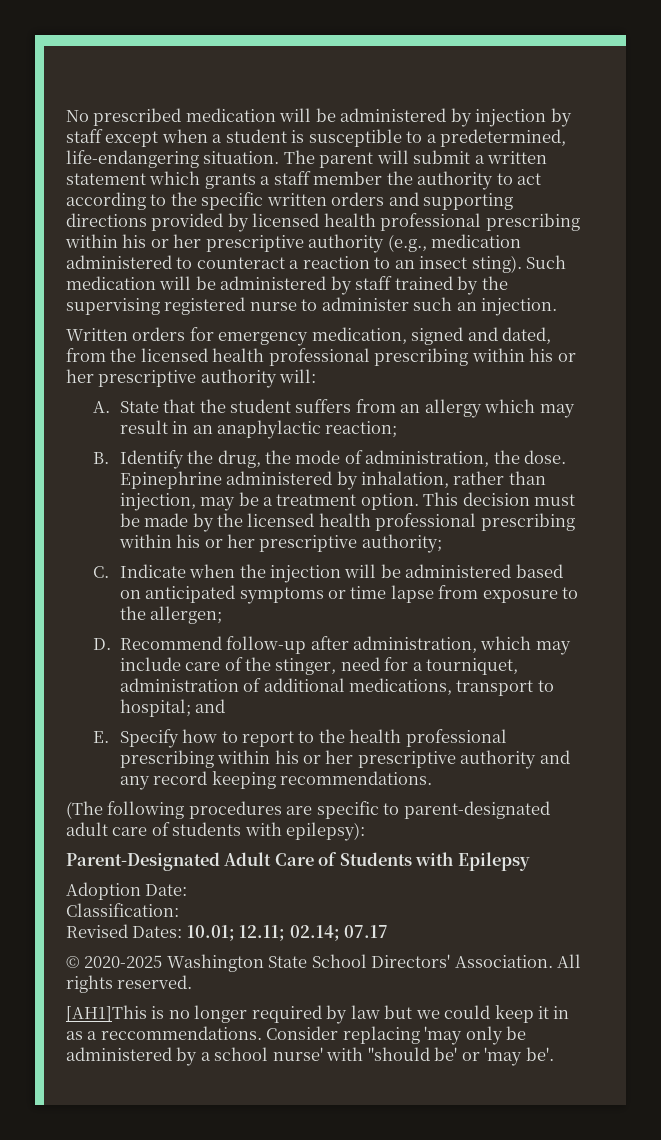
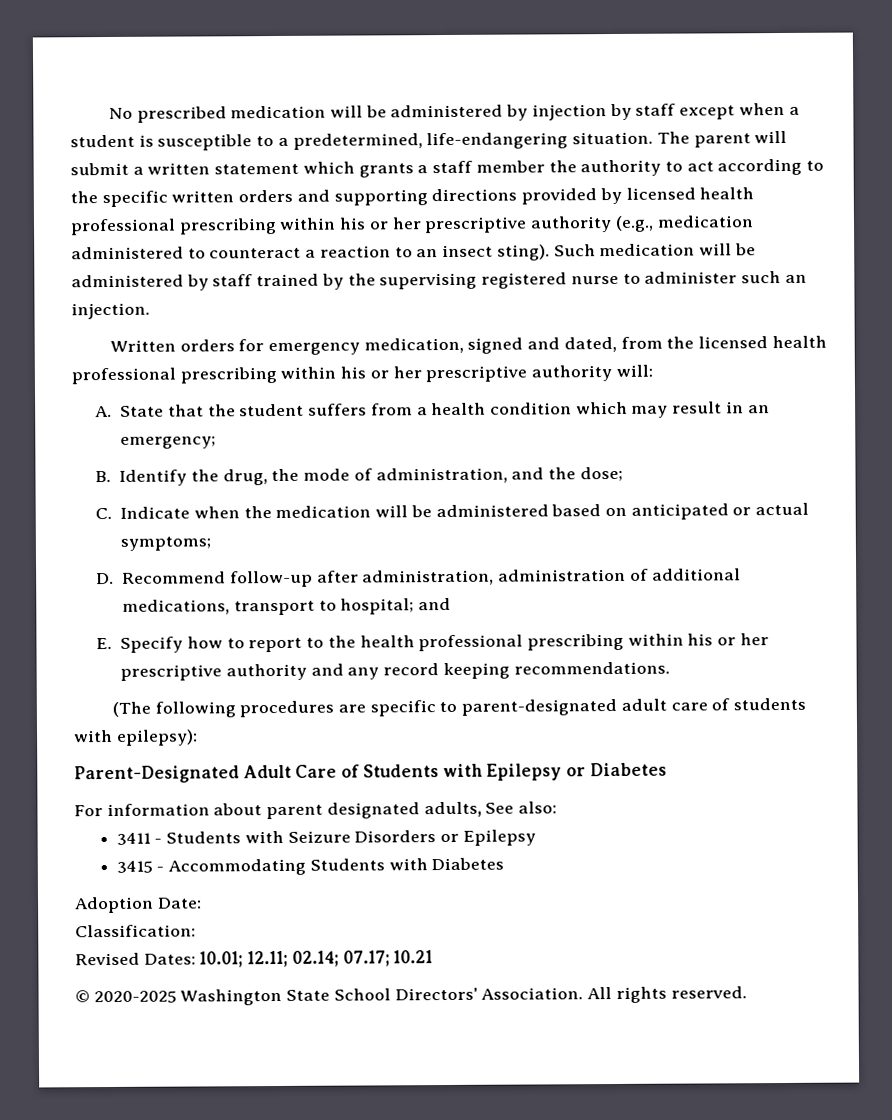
- A. State that the student suffers from an allergy which may result in an anaphylactic reaction;
+ A. State that the student suffers from a health condition which may result in an emergency;
- B. Identify the drug, the mode of administration, the dose. Epinephrine administered by inhalation, rather than injection, may be a treatment option. This decision must be made by the licensed health professional prescribing within his or her prescriptive authority;
+ B. Identify the drug, the mode of administration, and the dose;
- C. Indicate when the injection will be administered based on anticipated symptoms or time lapse from exposure to the allergen;
+ C. Indicate when the medication will be administered based on anticipated or actual symptoms;
- D. Recommend follow-up after administration, which may include care of the stinger, need for a tourniquet, administration of additional medications, transport to hospital; and
+ D. Recommend follow-up after administration, administration of additional medications, transport to hospital; and
- Parent-Designated Adult Care of Students with Epilepsy
+ Parent-Designated Adult Care of Students with Epilepsy or Diabetes
+ For information about parent designated adults, See also:
+ 3411 - Students with Seizure Disorders or Epilepsy
+ 3415 - Accommodating Students with Diabetes
- Revised Dates: 10.01; 12.11; 02.14; 07.17
+ Revised Dates: 10.01; 12.11; 02.14; 07.17; 10.21
- [AH1]This is no longer required by law but we could keep it in as a reccommendations. Consider replacing 'may only be administered by a school nurse' with "should be' or 'may be'.

